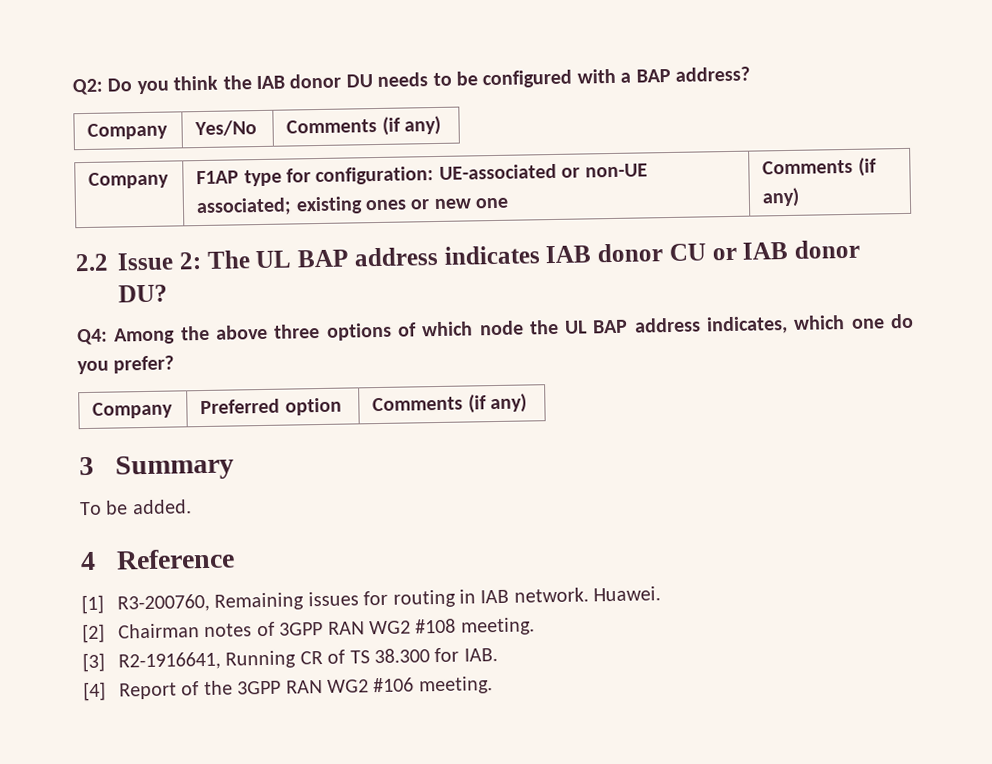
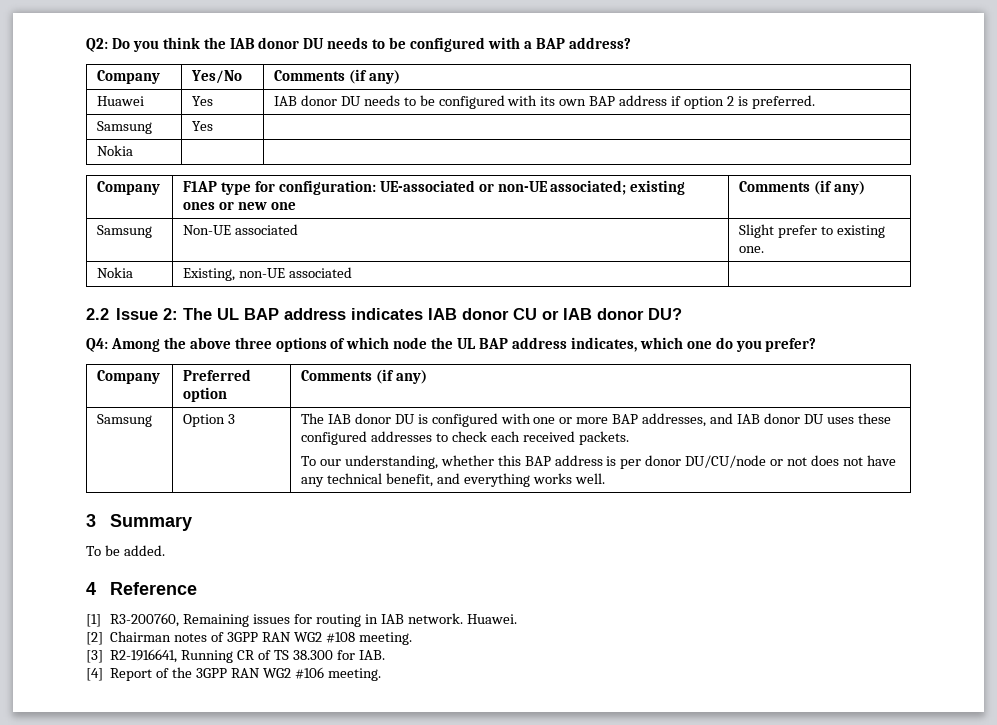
+ Huawei | Yes | IAB donor DU needs to be configured with its own BAP address if option 2 is preferred.
+ Samsung | Yes |
+ Nokia | |
+ Samsung | Non-UE associated | Slight prefer to existing one.
+ Nokia | Existing, non-UE associated |
+ Samsung | Option 3 | The IAB donor DU is configured with one or more BAP addresses, and IAB donor DU uses these configured addresses to check each received packets.
+ To our understanding, whether this BAP address is per donor DU/CU/node or not does not have any technical benefit, and everything works well.

